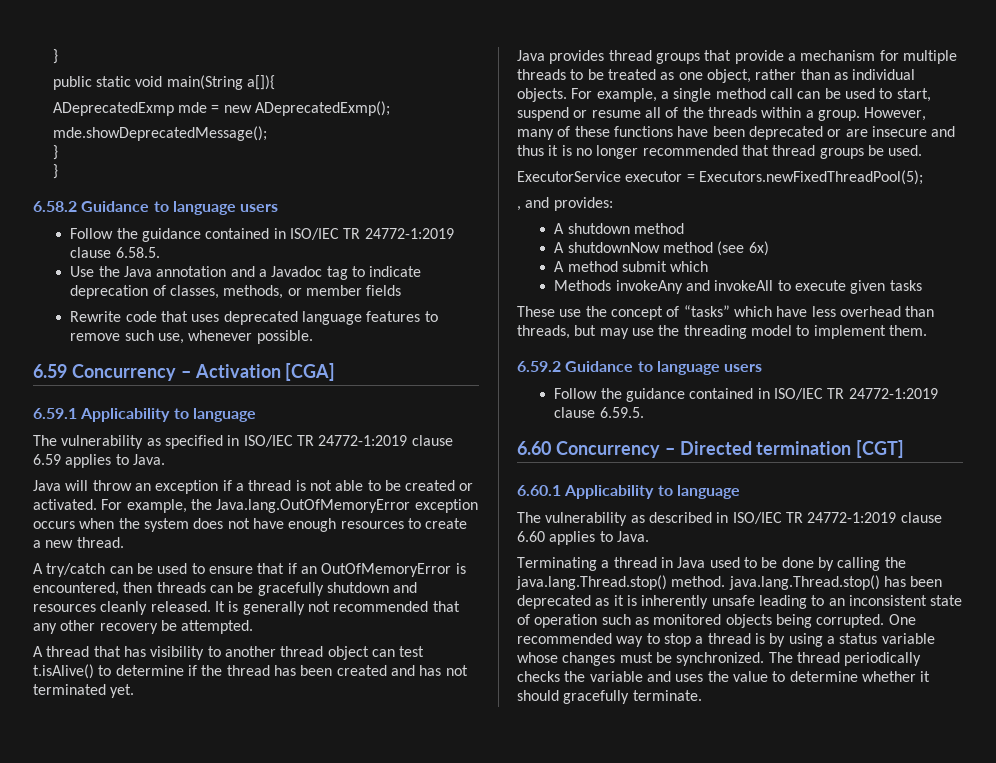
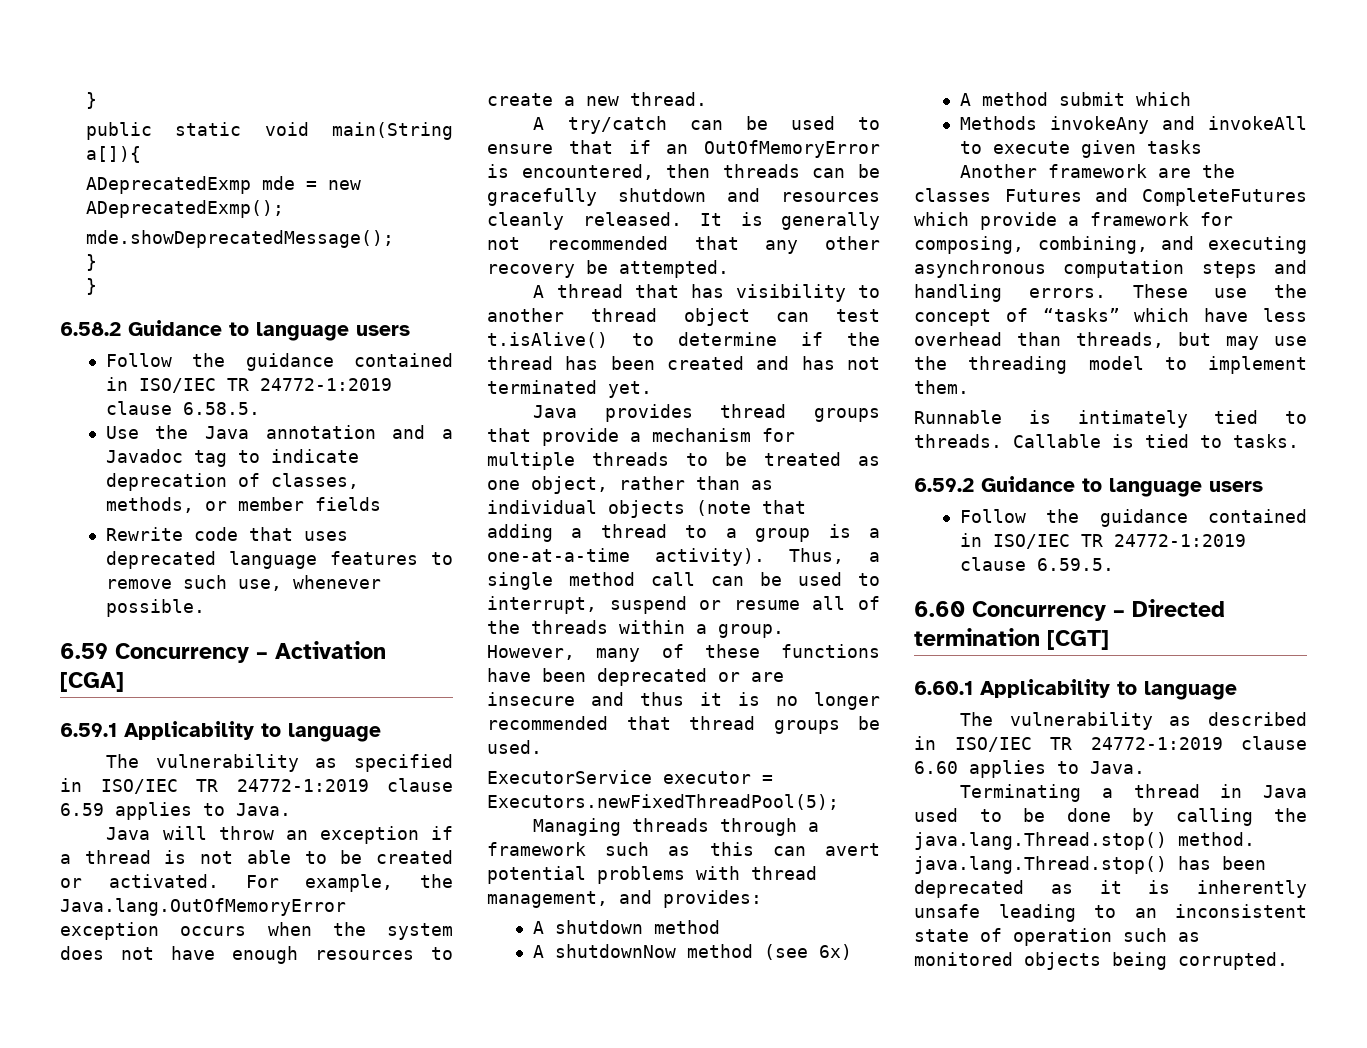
- Java provides thread groups that provide a mechanism for multiple threads to be treated as one object, rather than as individual objects. For example, a single method call can be used to start, suspend or resume all of the threads within a group.
+ Java provides thread groups that provide a mechanism for multiple threads to be treated as one object, rather than as individual objects (note that adding a thread to a group is a one-at-a-time activity). Thus, a single method call can be used to interrupt, suspend or resume all of the threads within a group.
- , and provides:
+ Managing threads through a framework such as this can avert potential problems with thread management, and provides:
+ Another framework are the classes Futures and CompleteFutures which provide a framework for composing, combining, and executing asynchronous computation steps and handling errors.
+ Runnable is intimately tied to threads. Callable is tied to tasks.
- One recommended way to stop a thread is by using a status variable whose changes must be synchronized. The thread periodically checks the variable and uses the value to determine whether it should gracefully terminate.

